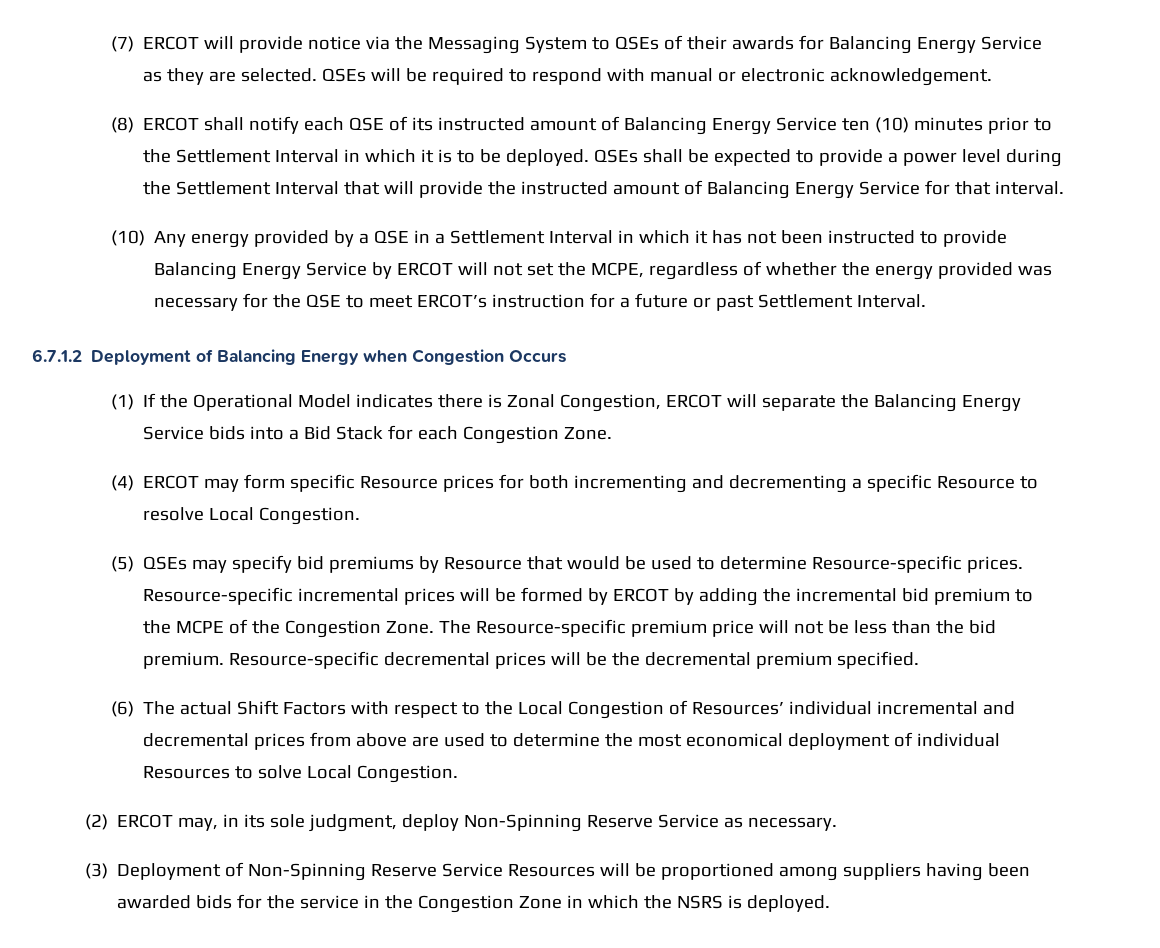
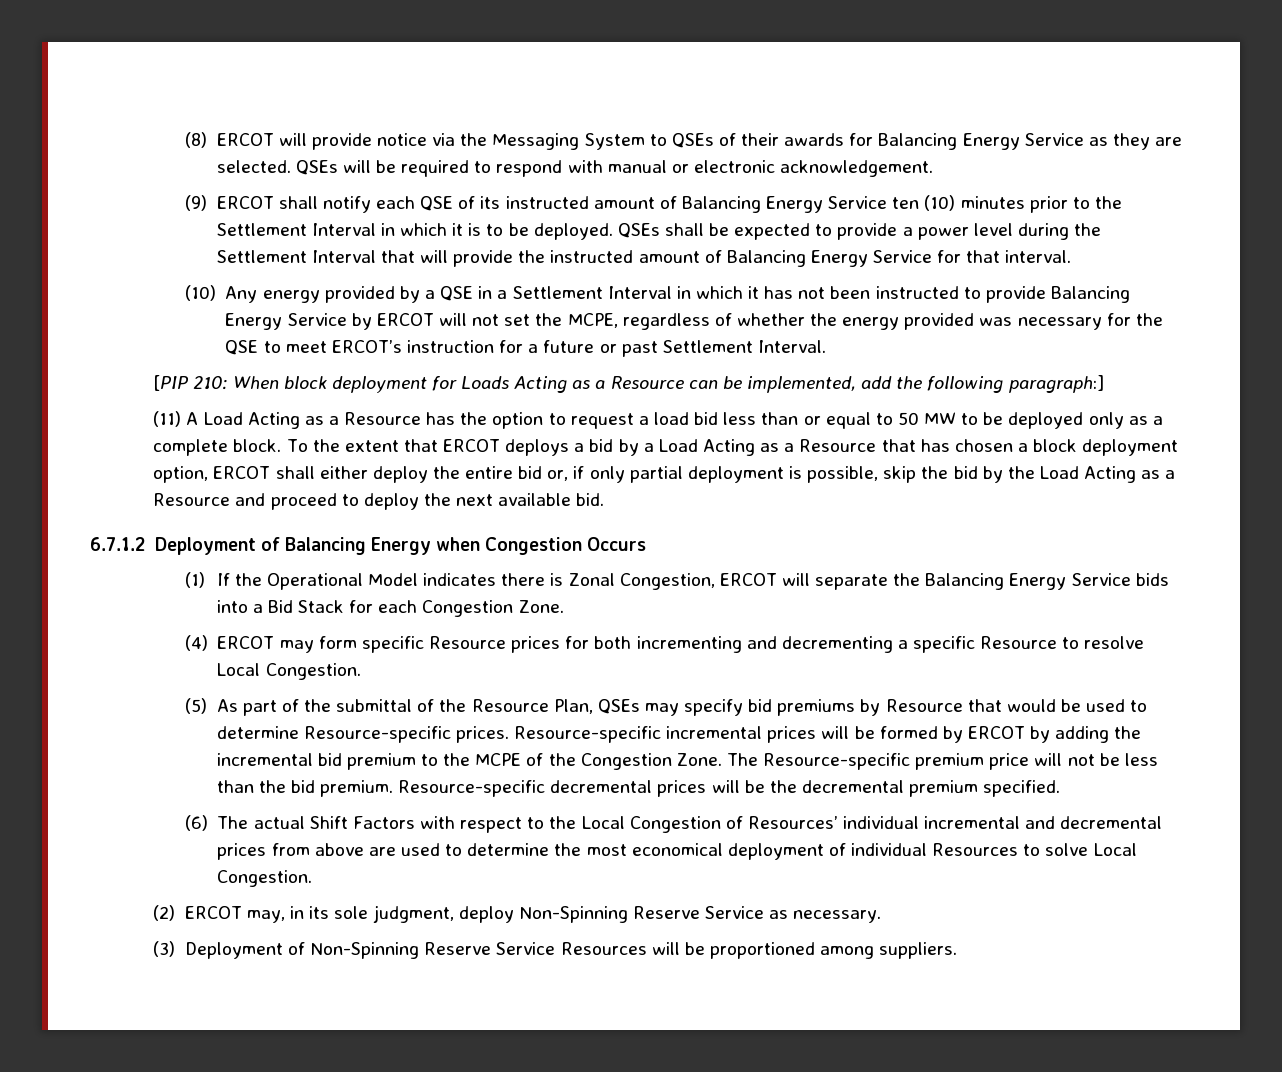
- (7) ERCOT will provide notice via the Messaging System to QSEs of their awards for Balancing Energy Service as they are selected.
+ (8) ERCOT will provide notice via the Messaging System to QSEs of their awards for Balancing Energy Service as they are selected.
- (8) ERCOT shall notify each QSE of its instructed amount of Balancing Energy Service ten (10) minutes prior to the Settlement Interval in which it is to be deployed.
+ (9) ERCOT shall notify each QSE of its instructed amount of Balancing Energy Service ten (10) minutes prior to the Settlement Interval in which it is to be deployed.
+ [PIP 210: When block deployment for Loads Acting as a Resource can be implemented, add the following paragraph:]
+ (11) A Load Acting as a Resource has the option to request a load bid less than or equal to 50 MW to be deployed only as a complete block. To the extent that ERCOT deploys a bid by a Load Acting as a Resource that has chosen a block deployment option, ERCOT shall either deploy the entire bid or, if only partial deployment is possible, skip the bid by the Load Acting as a Resource and proceed to deploy the next available bid.
- (5) QSEs may specify bid premiums by Resource that would be used to determine Resource-specific prices.
+ (5) As part of the submittal of the Resource Plan, QSEs may specify bid premiums by Resource that would be used to determine Resource-specific prices.
- (3) Deployment of Non-Spinning Reserve Service Resources will be proportioned among suppliers having been awarded bids for the service in the Congestion Zone in which the NSRS is deployed.
+ (3) Deployment of Non-Spinning Reserve Service Resources will be proportioned among suppliers.

